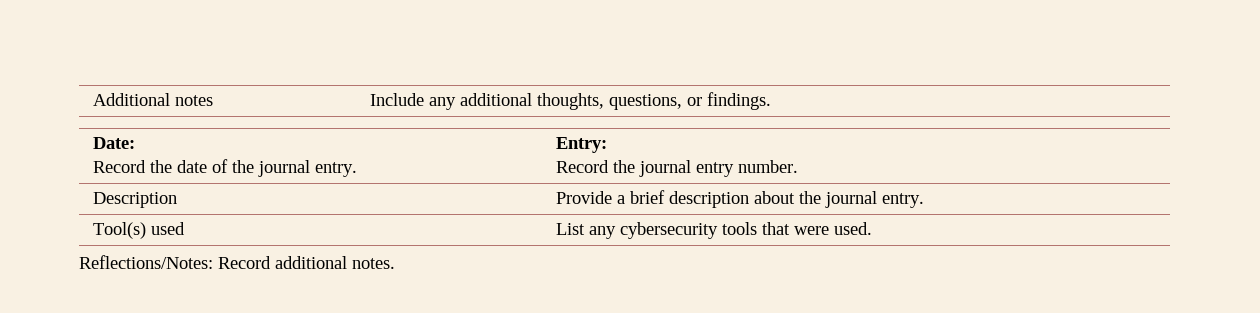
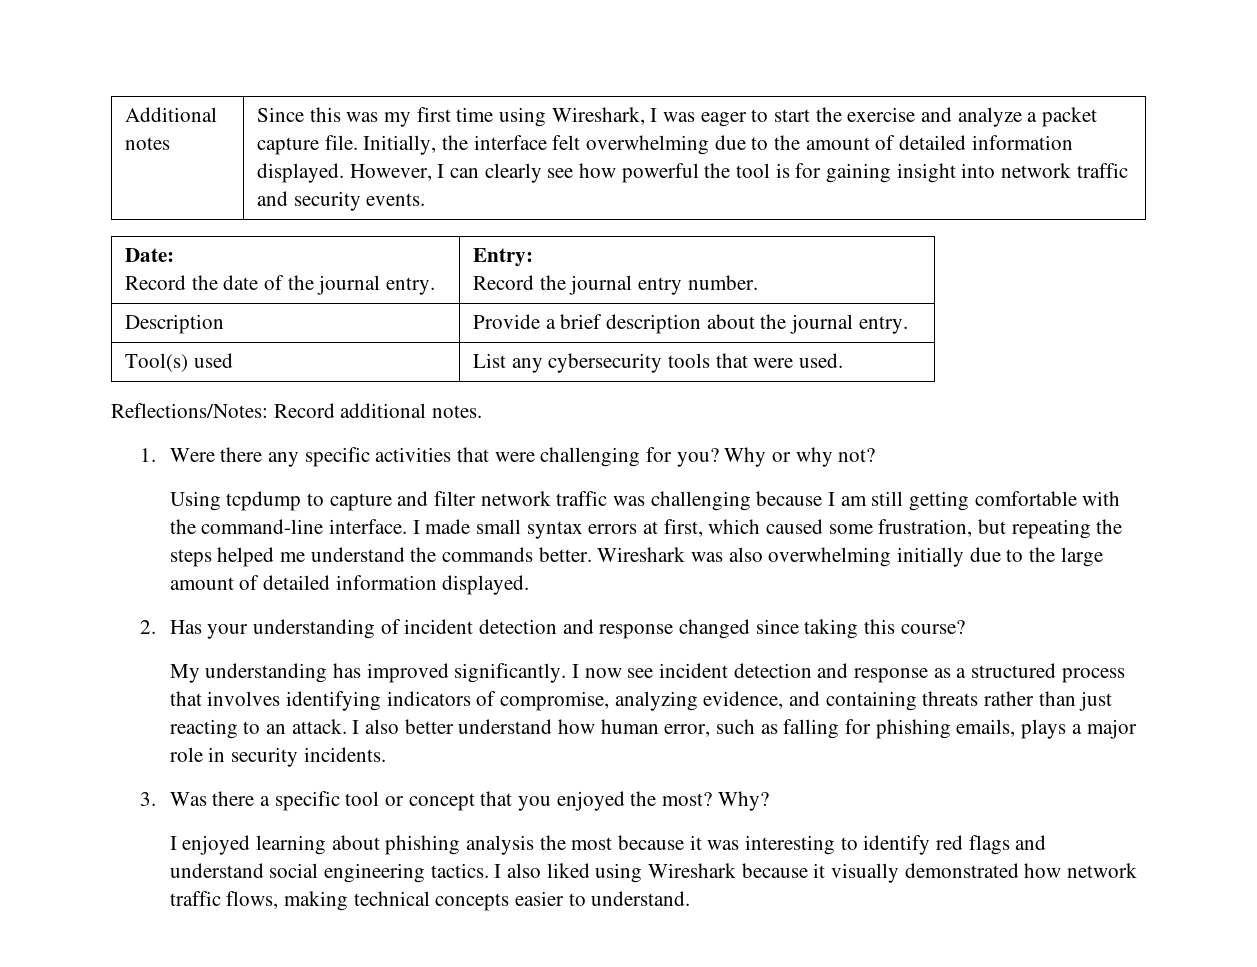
- Include any additional thoughts, questions, or findings.
+ Since this was my first time using Wireshark, I was eager to start the exercise and analyze a packet capture file. Initially, the interface felt overwhelming due to the amount of detailed information displayed. However, I can clearly see how powerful the tool is for gaining insight into network traffic and security events.
+ 1. Were there any specific activities that were challenging for you? Why or why not?
+ Using tcpdump to capture and filter network traffic was challenging because I am still getting comfortable with the command-line interface. I made small syntax errors at first, which caused some frustration, but repeating the steps helped me understand the commands better. Wireshark was also overwhelming initially due to the large amount of detailed information displayed.
+ 2. Has your understanding of incident detection and response changed since taking this course?
+ My understanding has improved significantly. I now see incident detection and response as a structured process that involves identifying indicators of compromise, analyzing evidence, and containing threats rather than just reacting to an attack. I also better understand how human error, such as falling for phishing emails, plays a major role in security incidents.
+ 3. Was there a specific tool or concept that you enjoyed the most? Why?
+ I enjoyed learning about phishing analysis the most because it was interesting to identify red flags and understand social engineering tactics. I also liked using Wireshark because it visually demonstrated how network traffic flows, making technical concepts easier to understand.

